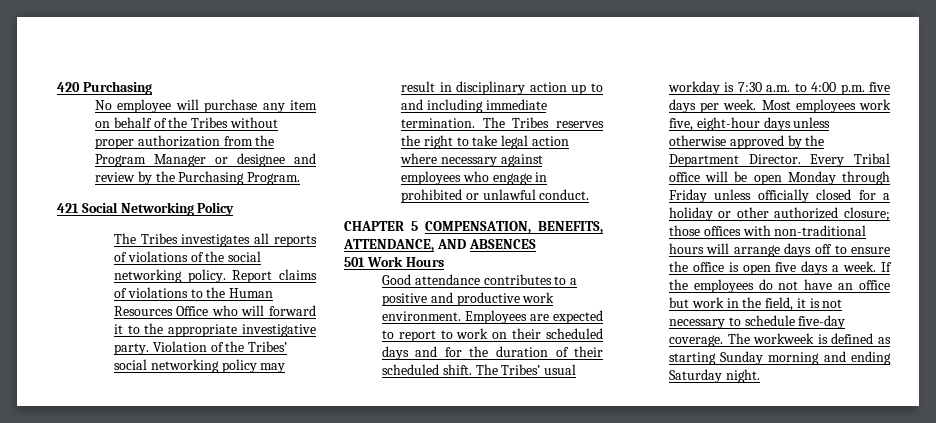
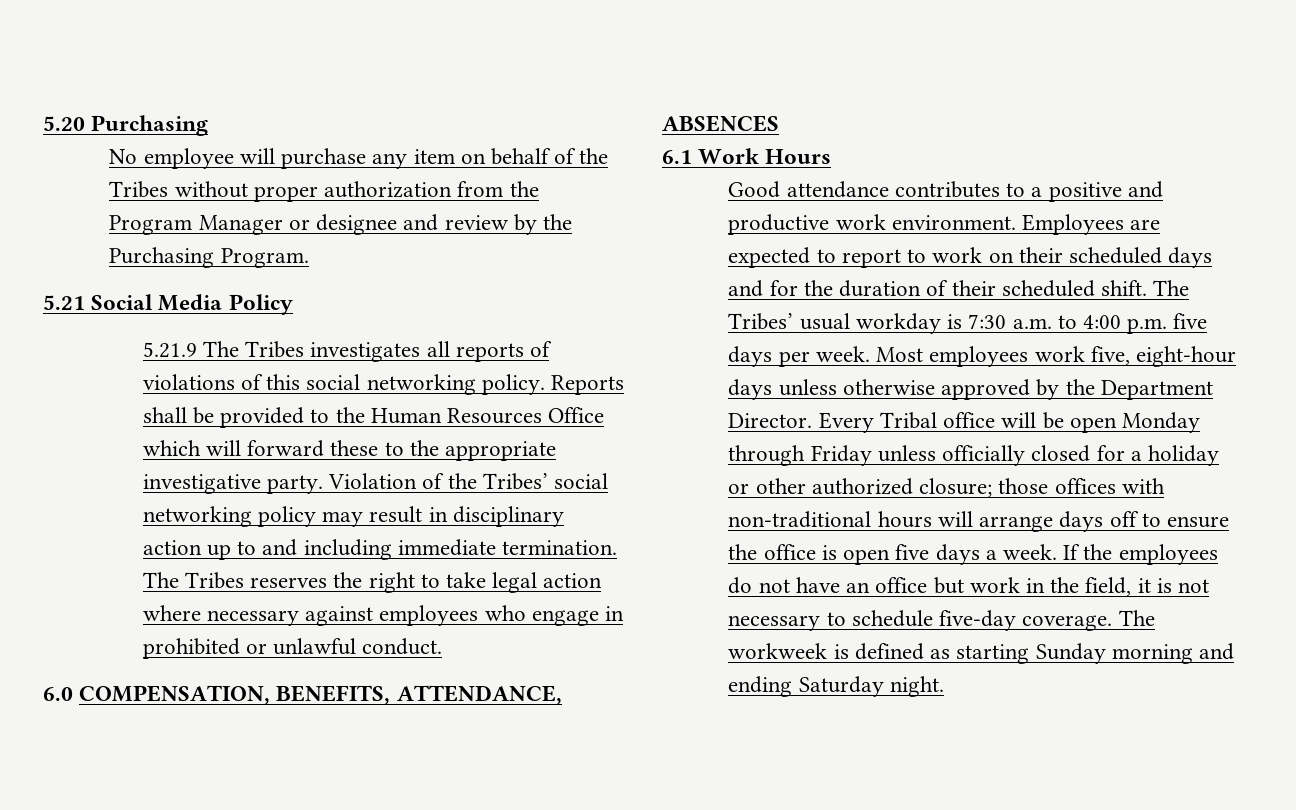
- 420 Purchasing
+ 5.20 Purchasing
- 421 Social Networking Policy
+ 5.21 Social Media Policy
- The Tribes investigates all reports of violations of the social networking policy.
+ 5.21.9 The Tribes investigates all reports of violations of this social networking policy.
- Report claims of violations to the Human Resources Office who will forward it to the appropriate investigative party.
+ Reports shall be provided to the Human Resources Office which will forward these to the appropriate investigative party.
- CHAPTER 5 COMPENSATION, BENEFITS, ATTENDANCE, AND ABSENCES
+ 6.0 COMPENSATION, BENEFITS, ATTENDANCE, ABSENCES
- 501 Work Hours
+ 6.1 Work Hours

